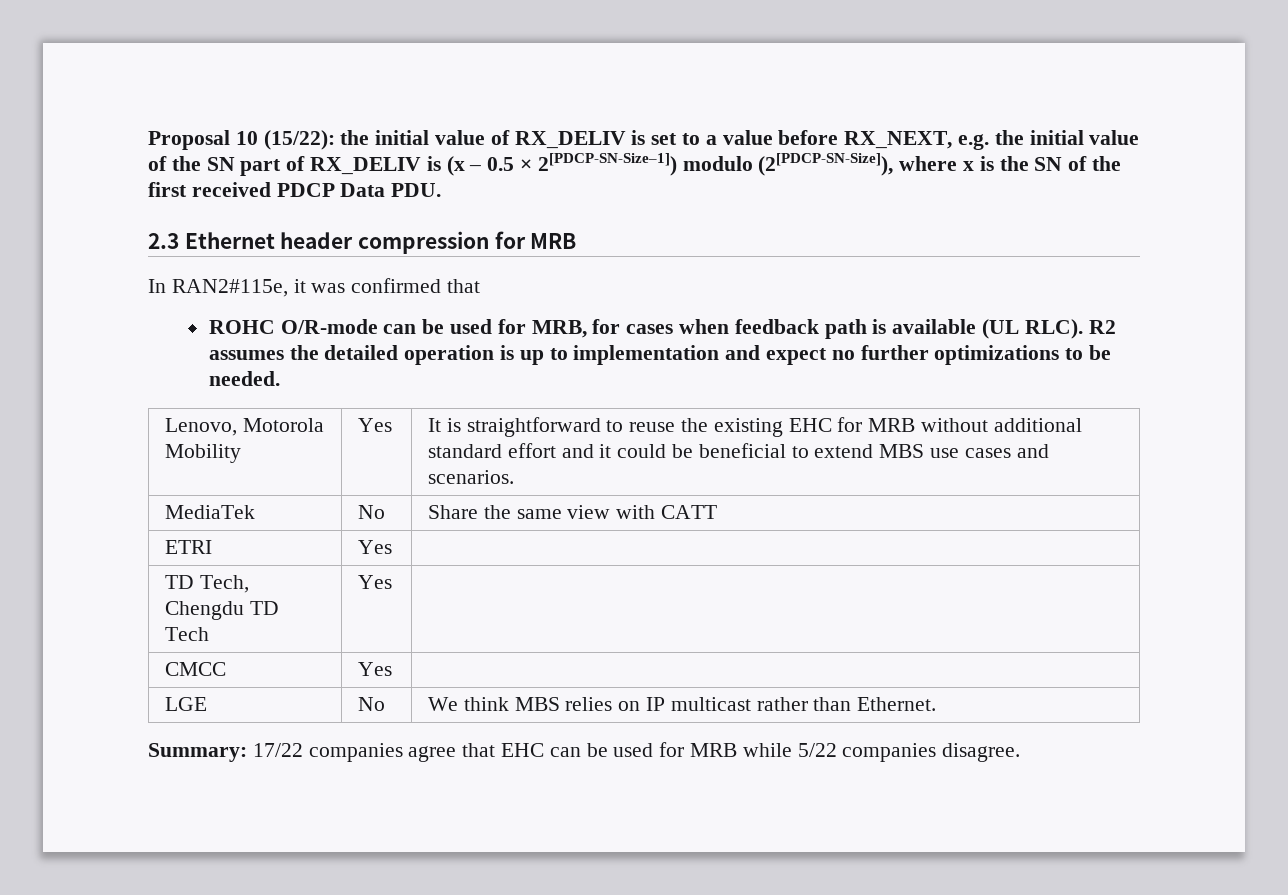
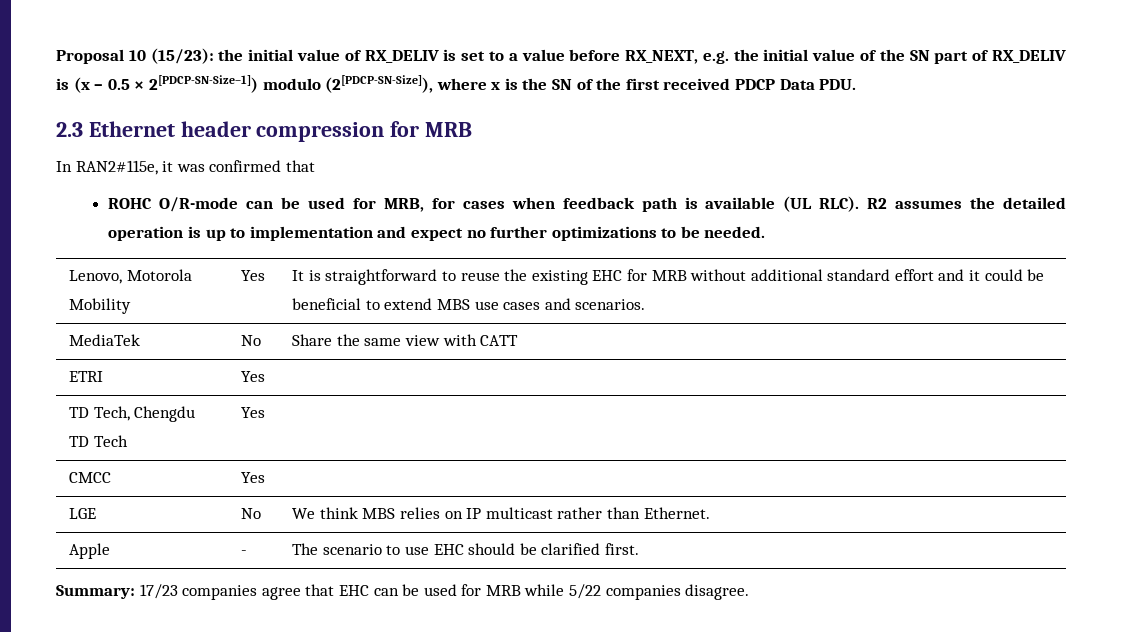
- Proposal 10 (15/22): the initial value of RX_DELIV is set to a value before RX_NEXT, e.g. the initial value of the SN part of RX_DELIV is (x – 0.5 × 2[PDCP-SN-Size–1]) modulo (2[PDCP-SN-Size]), where x is the SN of the first received PDCP Data PDU.
+ Proposal 10 (15/23): the initial value of RX_DELIV is set to a value before RX_NEXT, e.g. the initial value of the SN part of RX_DELIV is (x – 0.5 × 2[PDCP-SN-Size–1]) modulo (2[PDCP-SN-Size]), where x is the SN of the first received PDCP Data PDU.
+ Apple | - | The scenario to use EHC should be clarified first.
- Summary: 17/22 companies agree that EHC can be used for MRB while 5/22 companies disagree.
+ Summary: 17/23 companies agree that EHC can be used for MRB while 5/22 companies disagree.

